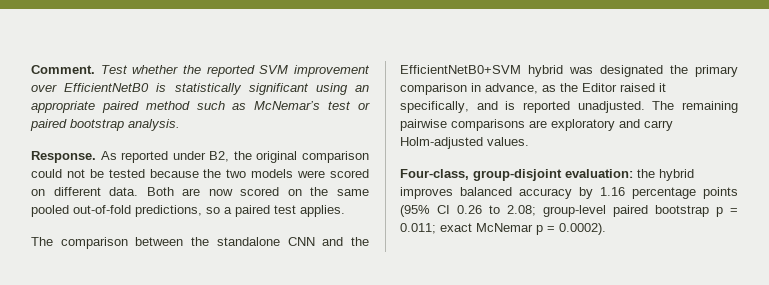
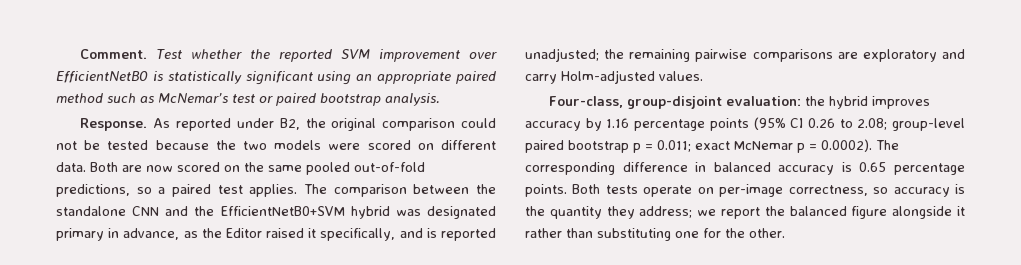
- Both are now scored on the same pooled out-of-fold predictions, so a paired test applies.
- The comparison between the standalone CNN and the EfficientNetB0+SVM hybrid was designated the primary comparison in advance, as the Editor raised it specifically, and is reported unadjusted. The remaining pairwise comparisons are exploratory and carry Holm-adjusted values.
+ Both are now scored on the same pooled out-of-fold predictions, so a paired test applies. The comparison between the standalone CNN and the EfficientNetB0+SVM hybrid was designated primary in advance, as the Editor raised it specifically, and is reported unadjusted; the remaining pairwise comparisons are exploratory and carry Holm-adjusted values.
- Four-class, group-disjoint evaluation: the hybrid improves balanced accuracy by 1.16 percentage points (95% CI 0.26 to 2.08; group-level paired bootstrap p = 0.011; exact McNemar p = 0.0002).
+ Four-class, group-disjoint evaluation: the hybrid improves accuracy by 1.16 percentage points (95% CI 0.26 to 2.08; group-level paired bootstrap p = 0.011; exact McNemar p = 0.0002). The corresponding difference in balanced accuracy is 0.65 percentage points. Both tests operate on per-image correctness, so accuracy is the quantity they address; we report the balanced figure alongside it rather than substituting one for the other.

